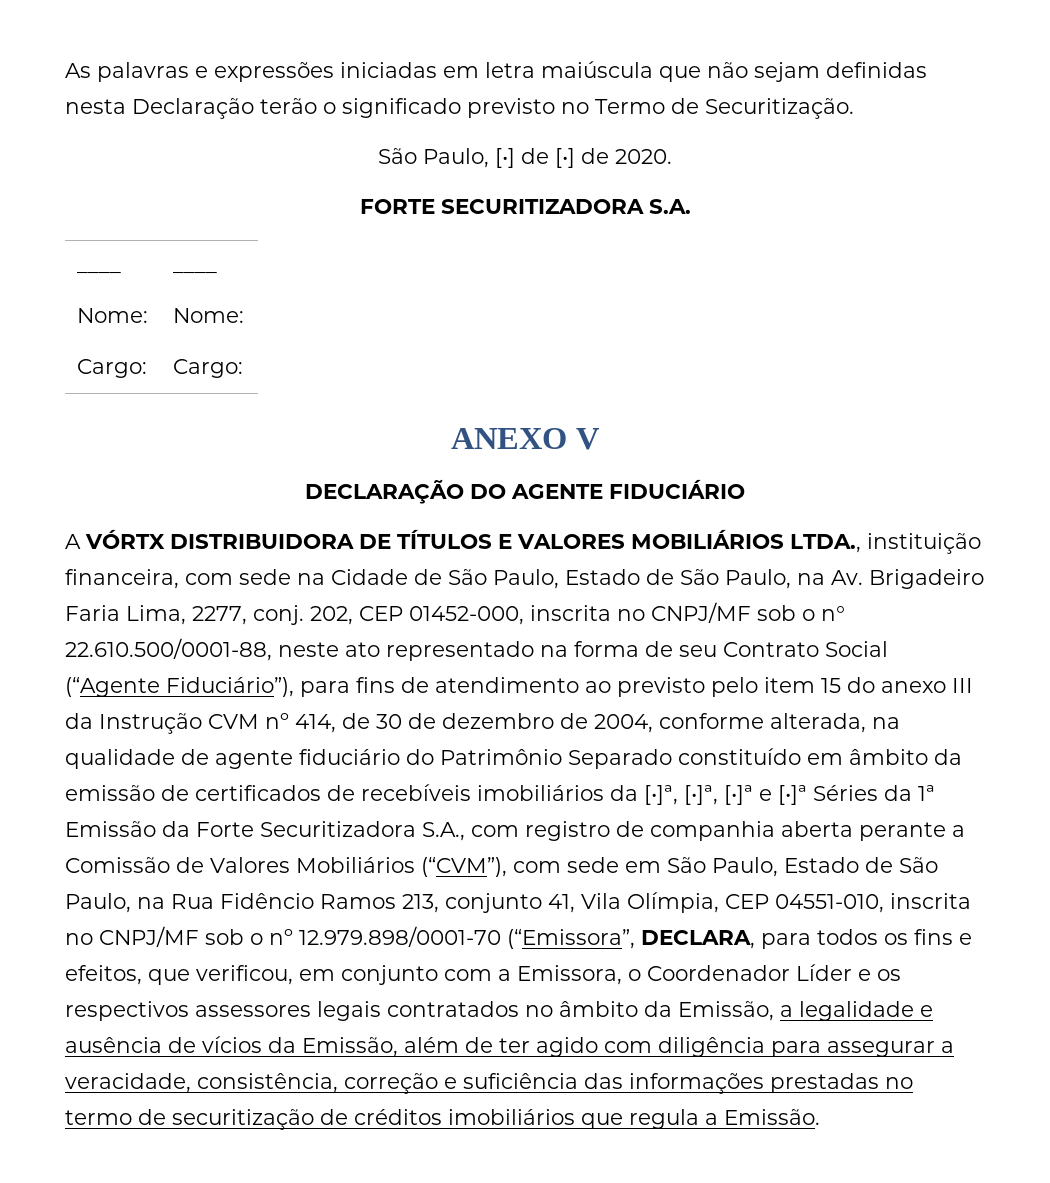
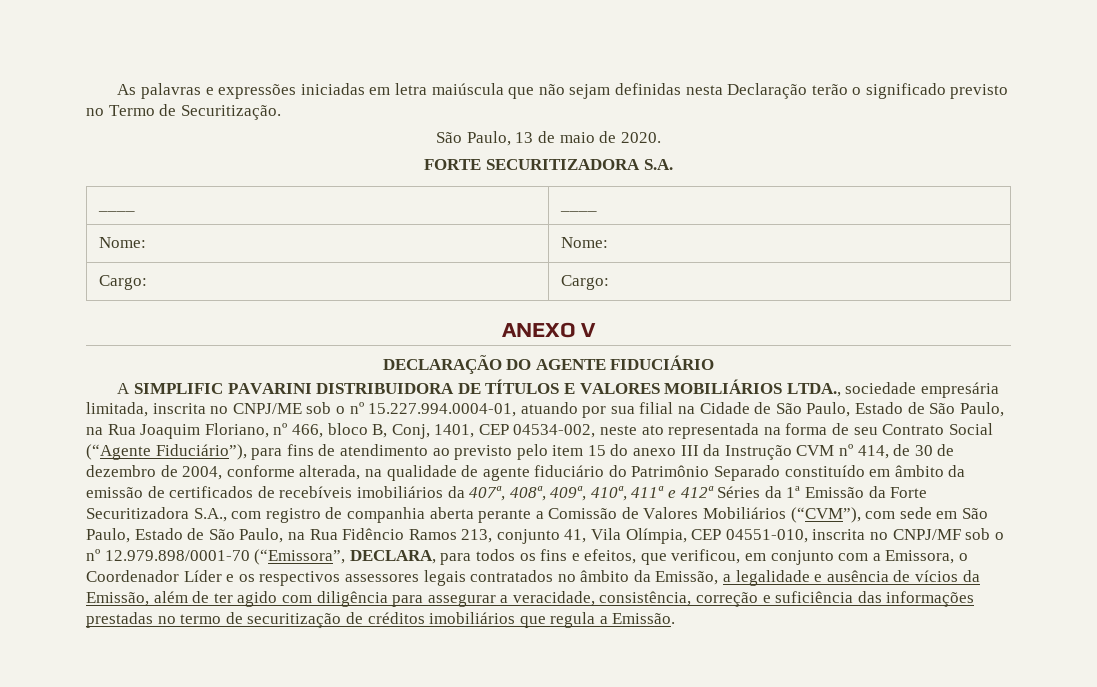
- São Paulo, [•] de [•] de 2020.
+ São Paulo, 13 de maio de 2020.
- A VÓRTX DISTRIBUIDORA DE TÍTULOS E VALORES MOBILIÁRIOS LTDA., instituição financeira, com sede na Cidade de São Paulo, Estado de São Paulo, na Av. Brigadeiro Faria Lima, 2277, conj. 202, CEP 01452-000, inscrita no CNPJ/MF sob o n° 22.610.500/0001-88, neste ato representado na forma de seu Contrato Social (“Agente Fiduciário”), para fins de atendimento ao previsto pelo item 15 do anexo III da Instrução CVM nº 414, de 30 de dezembro de 2004, conforme alterada, na qualidade de agente fiduciário do Patrimônio Separado constituído em âmbito da emissão de certificados de recebíveis imobiliários da [•]ª, [•]ª, [•]ª e [•]ª Séries da 1ª Emissão da Forte Securitizadora S.A., com registro de companhia aberta perante a Comissão de Valores Mobiliários (“CVM”), com sede em São Paulo, Estado de São Paulo, na Rua Fidêncio Ramos 213, conjunto 41, Vila Olímpia, CEP 04551-010, inscrita no CNPJ/MF sob o nº 12.979.898/0001-70 (“Emissora”, DECLARA, para todos os fins e efeitos, que verificou, em conjunto com a Emissora, o Coordenador Líder e os respectivos assessores legais contratados no âmbito da Emissão, a legalidade e ausência de vícios da Emissão, além de ter agido com diligência para assegurar a veracidade, consistência, correção e suficiência das informações prestadas no termo de securitização de créditos imobiliários que regula a Emissão.
+ A SIMPLIFIC PAVARINI DISTRIBUIDORA DE TÍTULOS E VALORES MOBILIÁRIOS LTDA., sociedade empresária limitada, inscrita no CNPJ/ME sob o nº 15.227.994.0004-01, atuando por sua filial na Cidade de São Paulo, Estado de São Paulo, na Rua Joaquim Floriano, nº 466, bloco B, Conj, 1401, CEP 04534-002, neste ato representada na forma de seu Contrato Social (“Agente Fiduciário”), para fins de atendimento ao previsto pelo item 15 do anexo III da Instrução CVM nº 414, de 30 de dezembro de 2004, conforme alterada, na qualidade de agente fiduciário do Patrimônio Separado constituído em âmbito da emissão de certificados de recebíveis imobiliários da 407ª, 408ª, 409ª, 410ª, 411ª e 412ª Séries da 1ª Emissão da Forte Securitizadora S.A., com registro de companhia aberta perante a Comissão de Valores Mobiliários (“CVM”), com sede em São Paulo, Estado de São Paulo, na Rua Fidêncio Ramos 213, conjunto 41, Vila Olímpia, CEP 04551-010, inscrita no CNPJ/MF sob o nº 12.979.898/0001-70 (“Emissora”, DECLARA, para todos os fins e efeitos, que verificou, em conjunto com a Emissora, o Coordenador Líder e os respectivos assessores legais contratados no âmbito da Emissão, a legalidade e ausência de vícios da Emissão, além de ter agido com diligência para assegurar a veracidade, consistência, correção e suficiência das informações prestadas no termo de securitização de créditos imobiliários que regula a Emissão.

